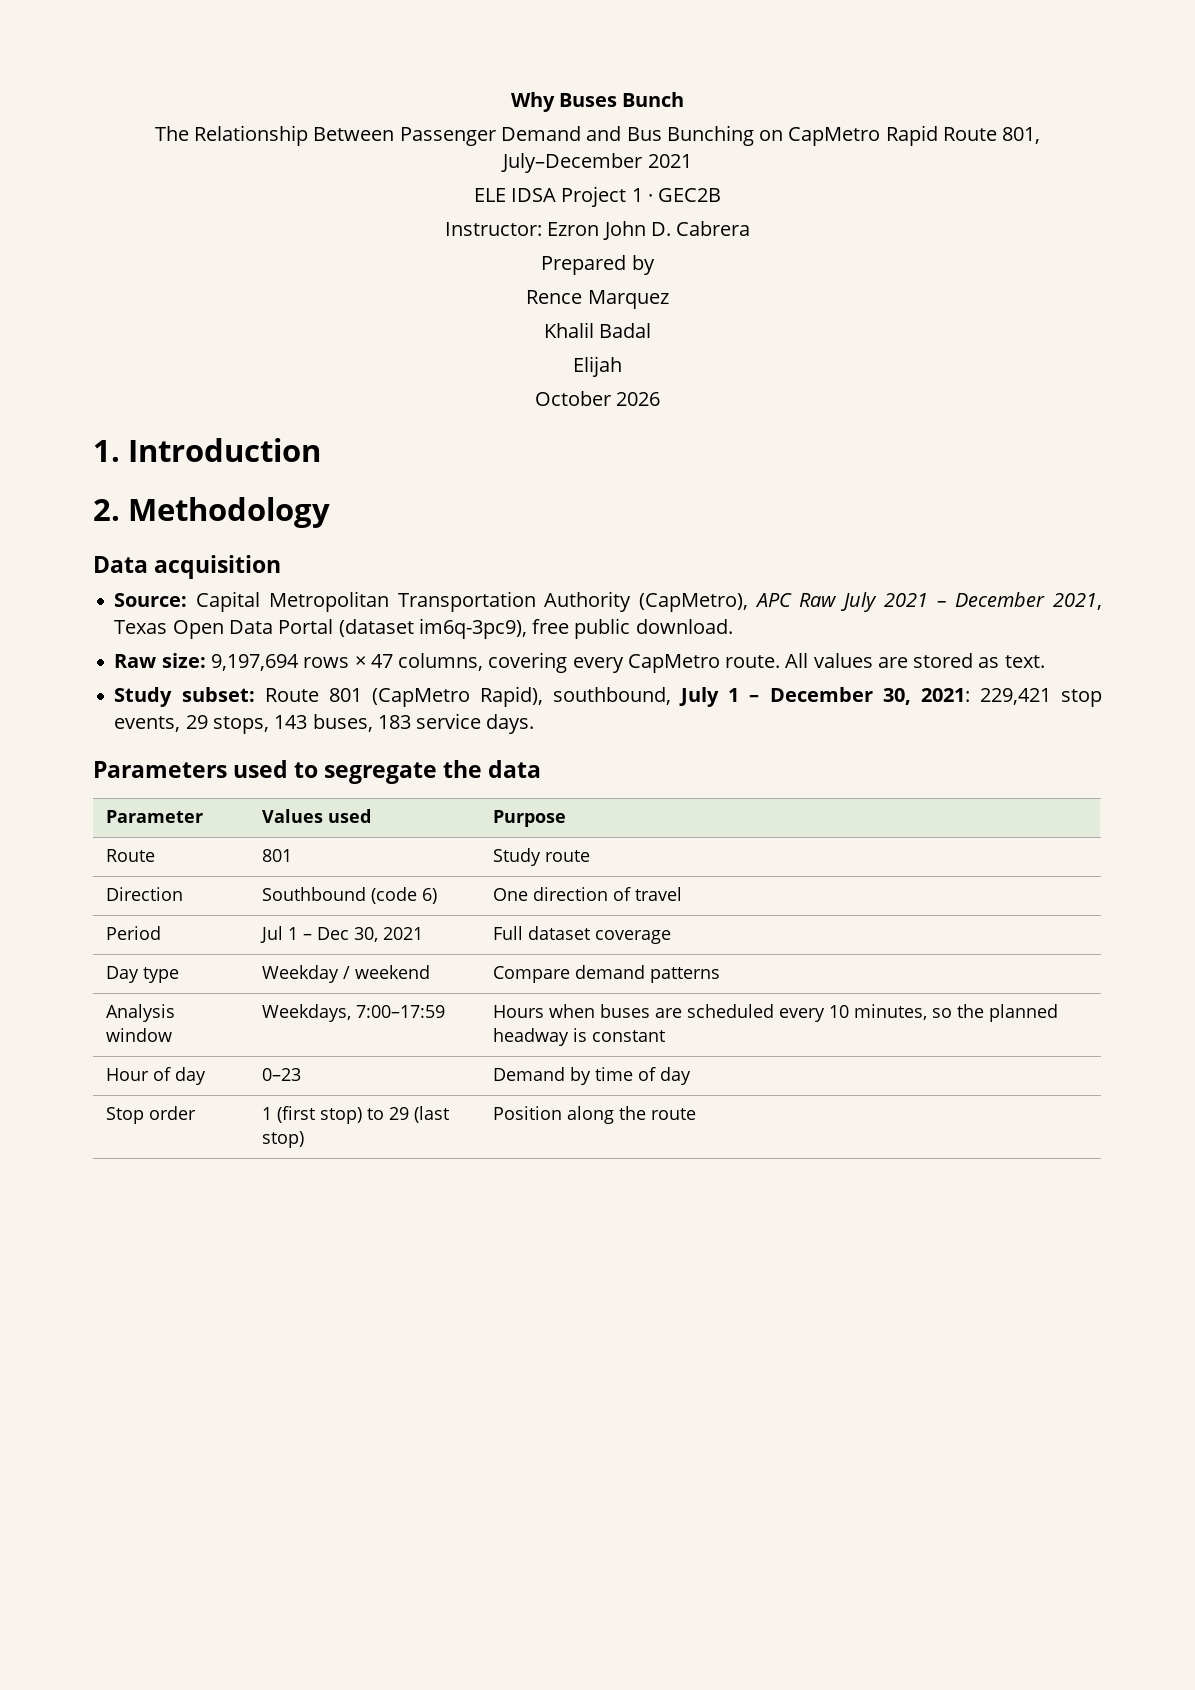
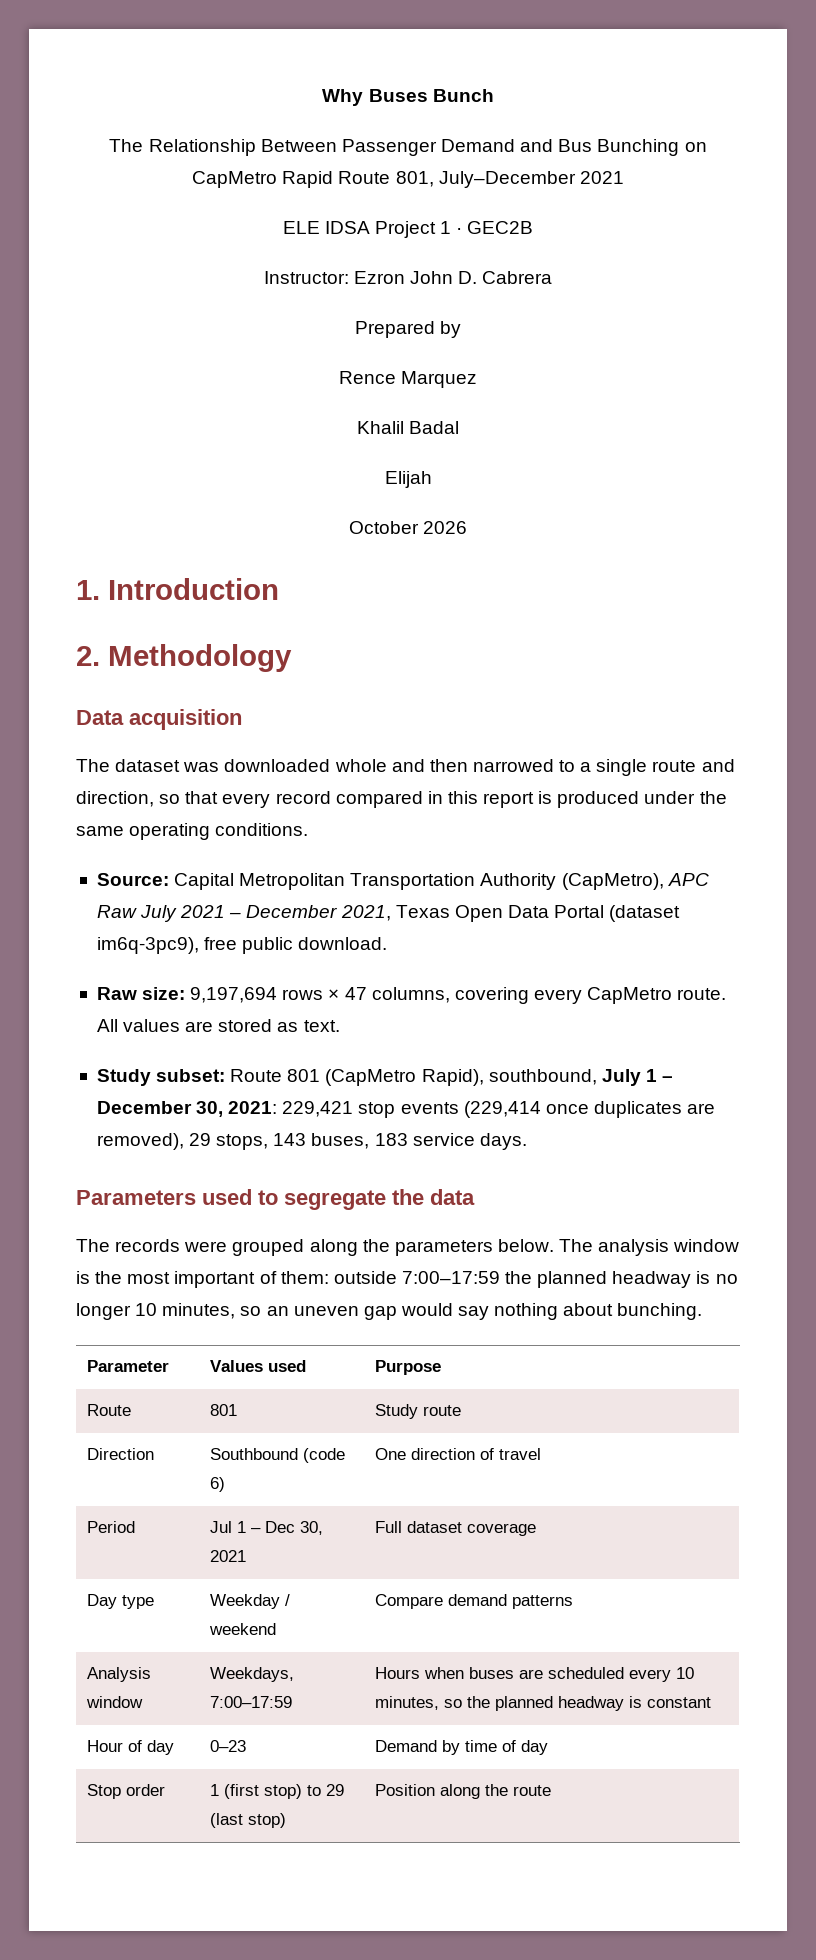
+ The dataset was downloaded whole and then narrowed to a single route and direction, so that every record compared in this report is produced under the same operating conditions.
- Study subset: Route 801 (CapMetro Rapid), southbound, July 1 – December 30, 2021: 229,421 stop events, 29 stops, 143 buses, 183 service days.
+ Study subset: Route 801 (CapMetro Rapid), southbound, July 1 – December 30, 2021: 229,421 stop events (229,414 once duplicates are removed), 29 stops, 143 buses, 183 service days.
+ The records were grouped along the parameters below. The analysis window is the most important of them: outside 7:00–17:59 the planned headway is no longer 10 minutes, so an uneven gap would say nothing about bunching.

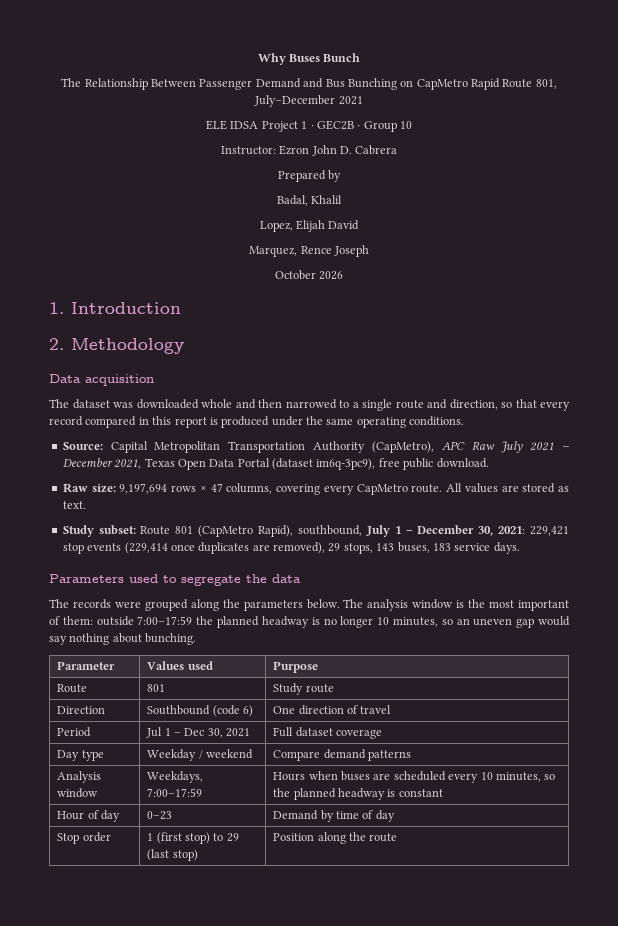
- ELE IDSA Project 1 · GEC2B
+ ELE IDSA Project 1 · GEC2B · Group 10
- Rence Marquez
- Khalil Badal
- Elijah
+ Badal, Khalil
+ Lopez, Elijah David
+ Marquez, Rence Joseph

